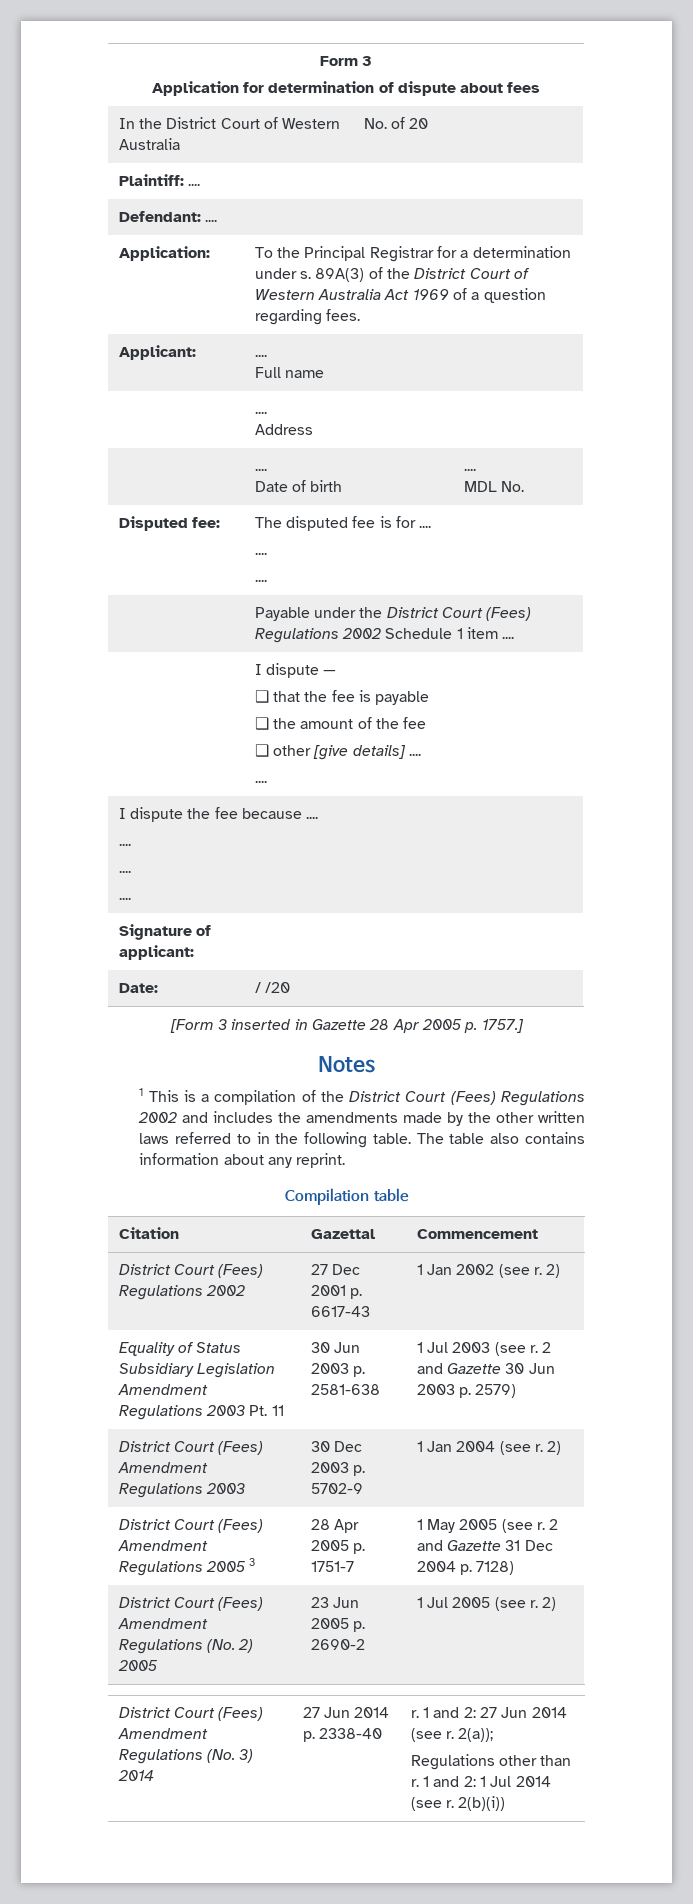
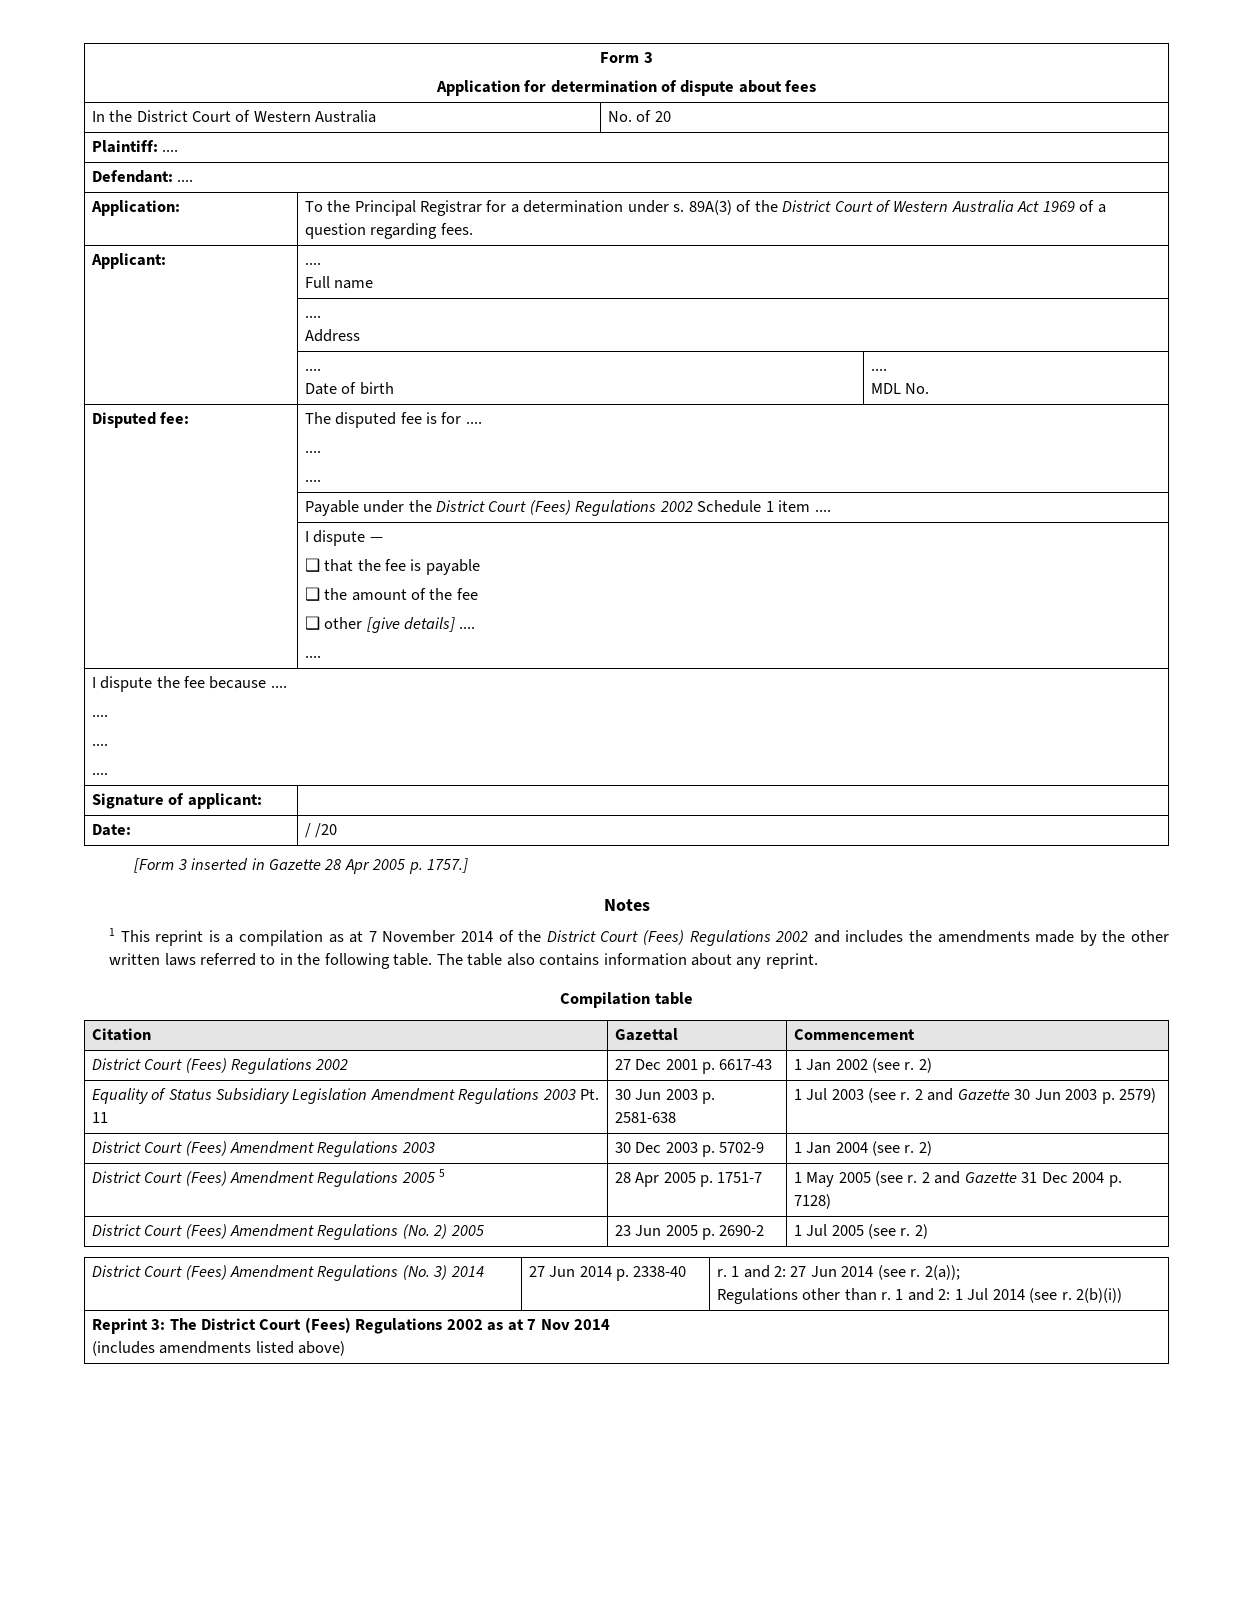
- 1 This is a compilation of the District Court (Fees) Regulations 2002 and includes the amendments made by the other written laws referred to in the following table.
+ 1 This reprint is a compilation as at 7 November 2014 of the District Court (Fees) Regulations 2002 and includes the amendments made by the other written laws referred to in the following table.
- District Court (Fees) Amendment Regulations 2005 3 | 28 Apr 2005 p. 1751-7 | 1 May 2005 (see r. 2 and Gazette 31 Dec 2004 p. 7128)
+ District Court (Fees) Amendment Regulations 2005 5 | 28 Apr 2005 p. 1751-7 | 1 May 2005 (see r. 2 and Gazette 31 Dec 2004 p. 7128)
+ Reprint 3: The District Court (Fees) Regulations 2002 as at 7 Nov 2014
+ (includes amendments listed above)

